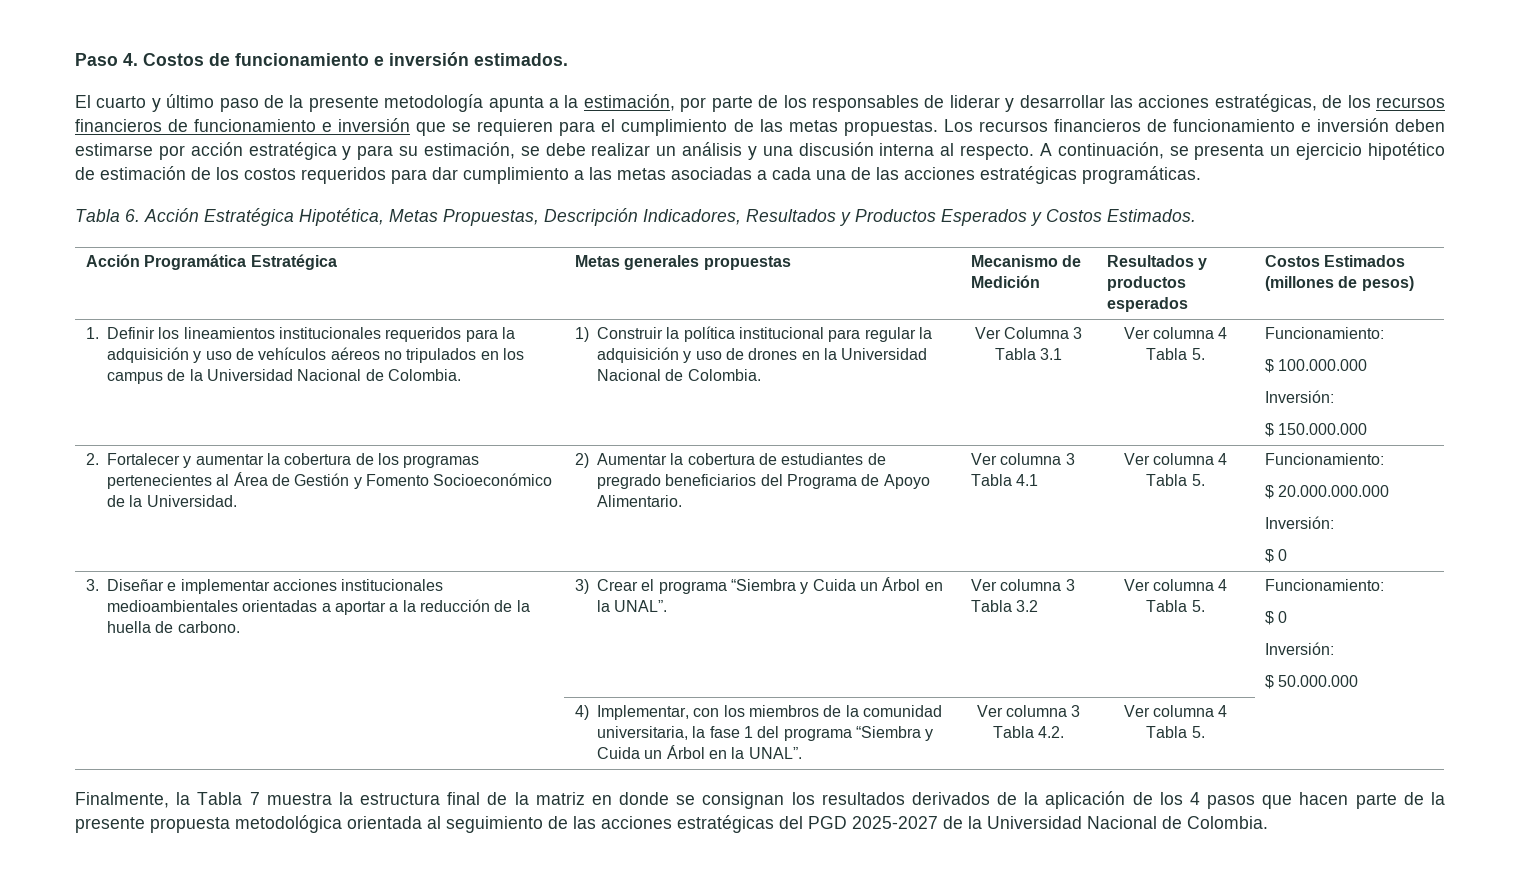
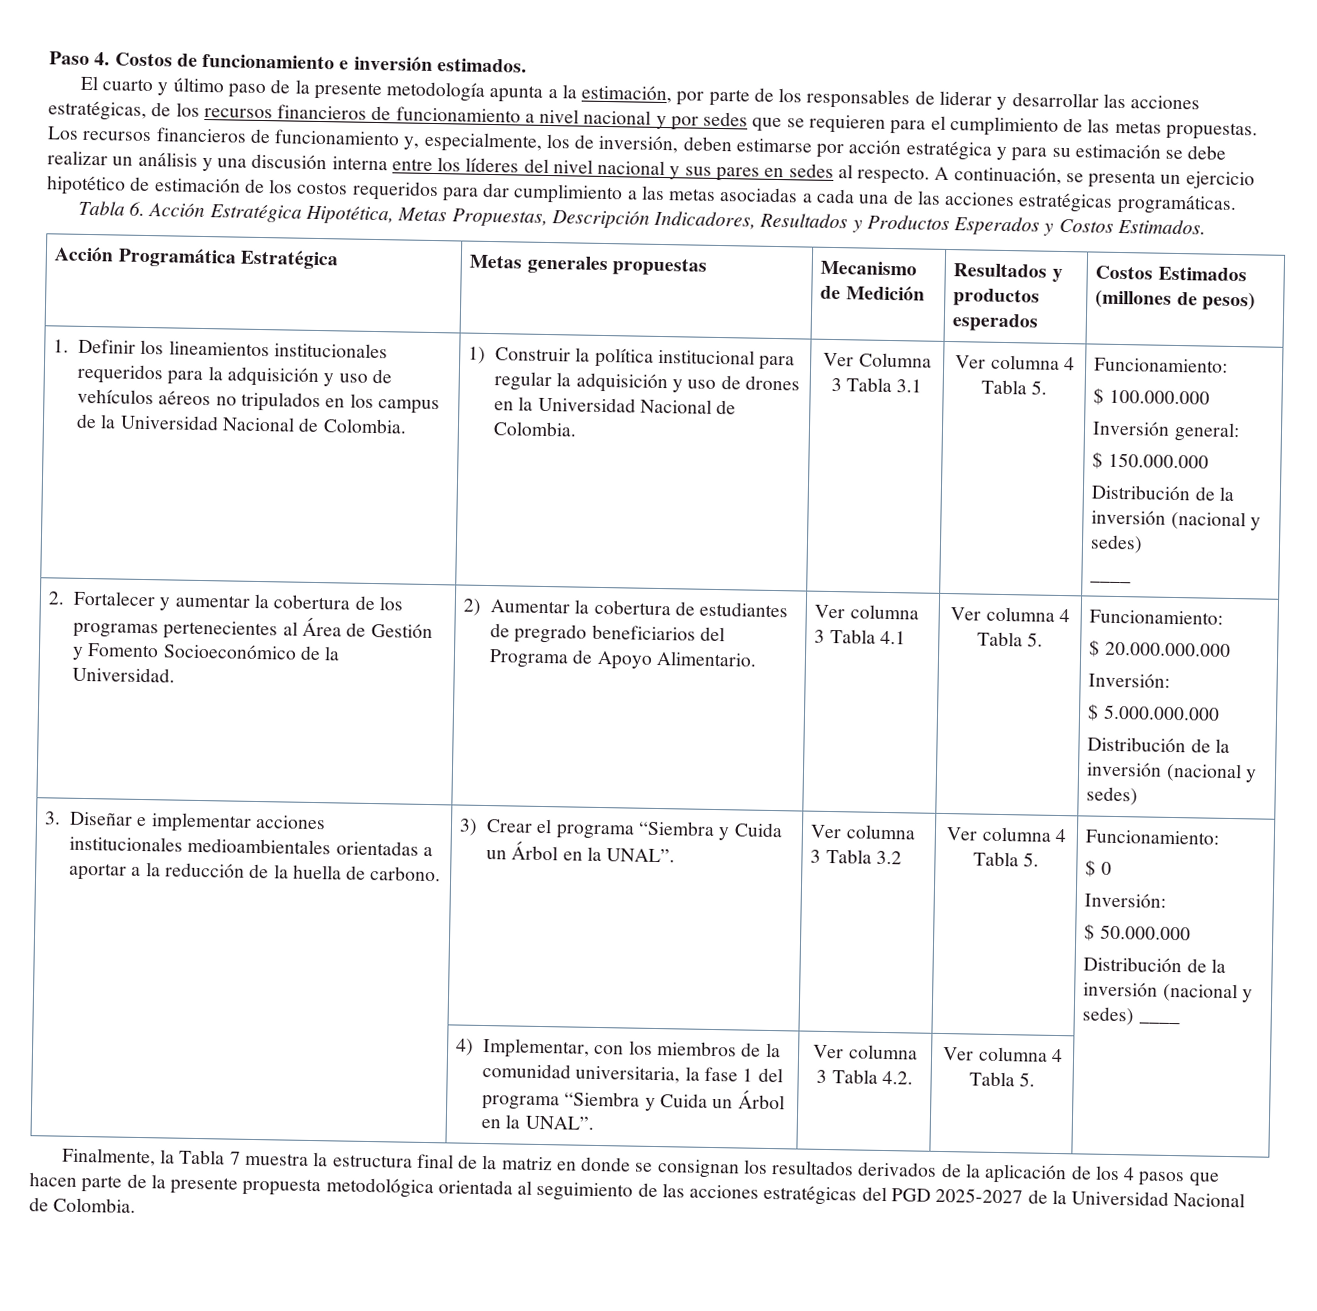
- El cuarto y último paso de la presente metodología apunta a la estimación, por parte de los responsables de liderar y desarrollar las acciones estratégicas, de los recursos financieros de funcionamiento e inversión que se requieren para el cumplimiento de las metas propuestas.
+ El cuarto y último paso de la presente metodología apunta a la estimación, por parte de los responsables de liderar y desarrollar las acciones estratégicas, de los recursos financieros de funcionamiento a nivel nacional y por sedes que se requieren para el cumplimiento de las metas propuestas.
- Los recursos financieros de funcionamiento e inversión deben estimarse por acción estratégica y para su estimación, se debe realizar un análisis y una discusión interna al respecto.
+ Los recursos financieros de funcionamiento y, especialmente, los de inversión, deben estimarse por acción estratégica y para su estimación se debe realizar un análisis y una discusión interna entre los líderes del nivel nacional y sus pares en sedes al respecto.
  $ 100.000.000
- Inversión:
+ Inversión general:
  $ 150.000.000
+ Distribución de la inversión (nacional y sedes)
+ ____
  $ 20.000.000.000
  Inversión:
- $ 0
+ $ 5.000.000.000
+ Distribución de la inversión (nacional y sedes)
+ Distribución de la inversión (nacional y sedes) ____

